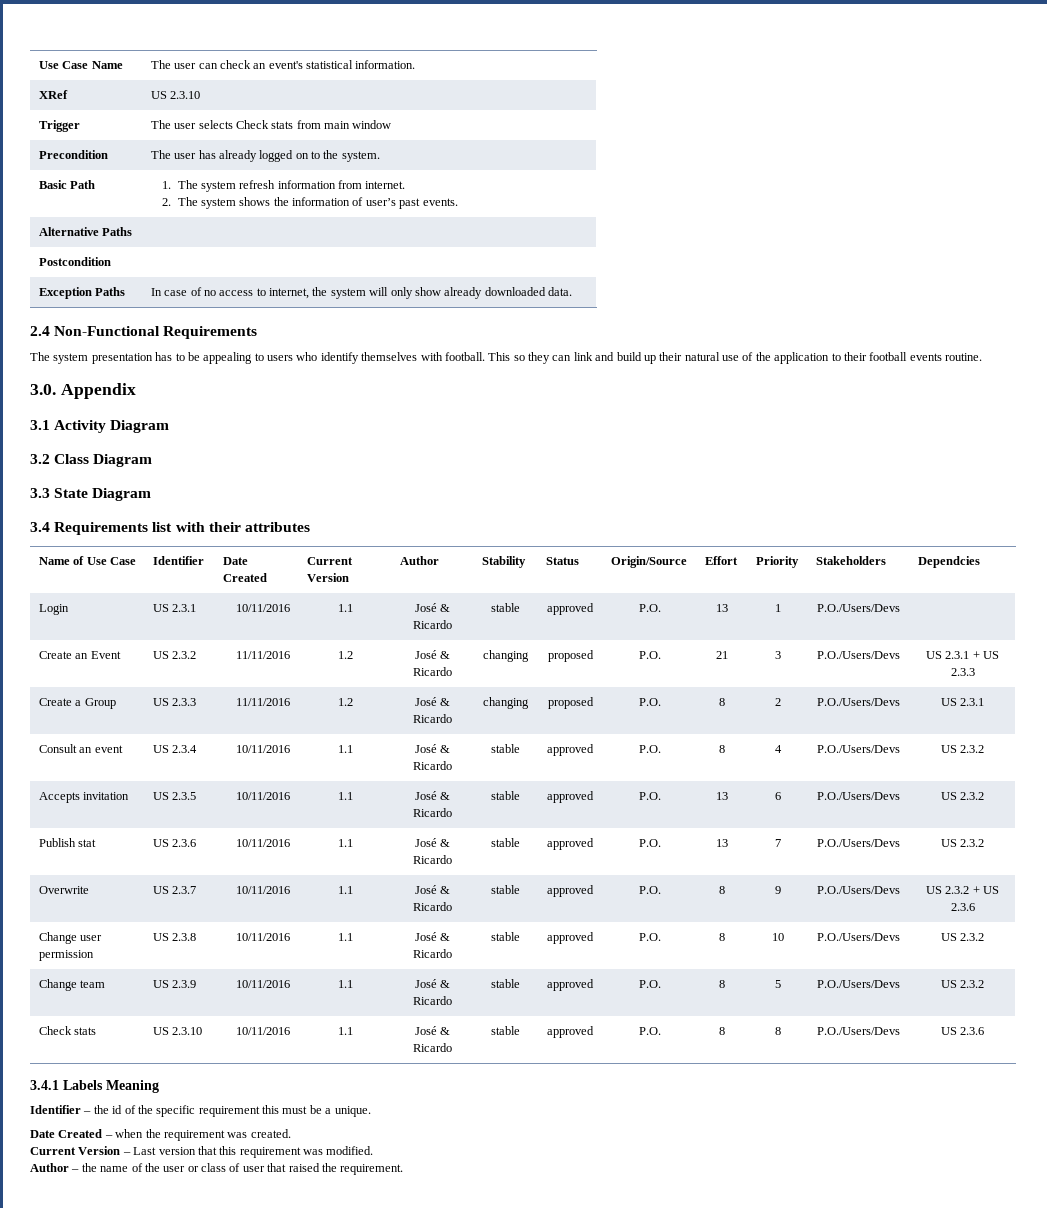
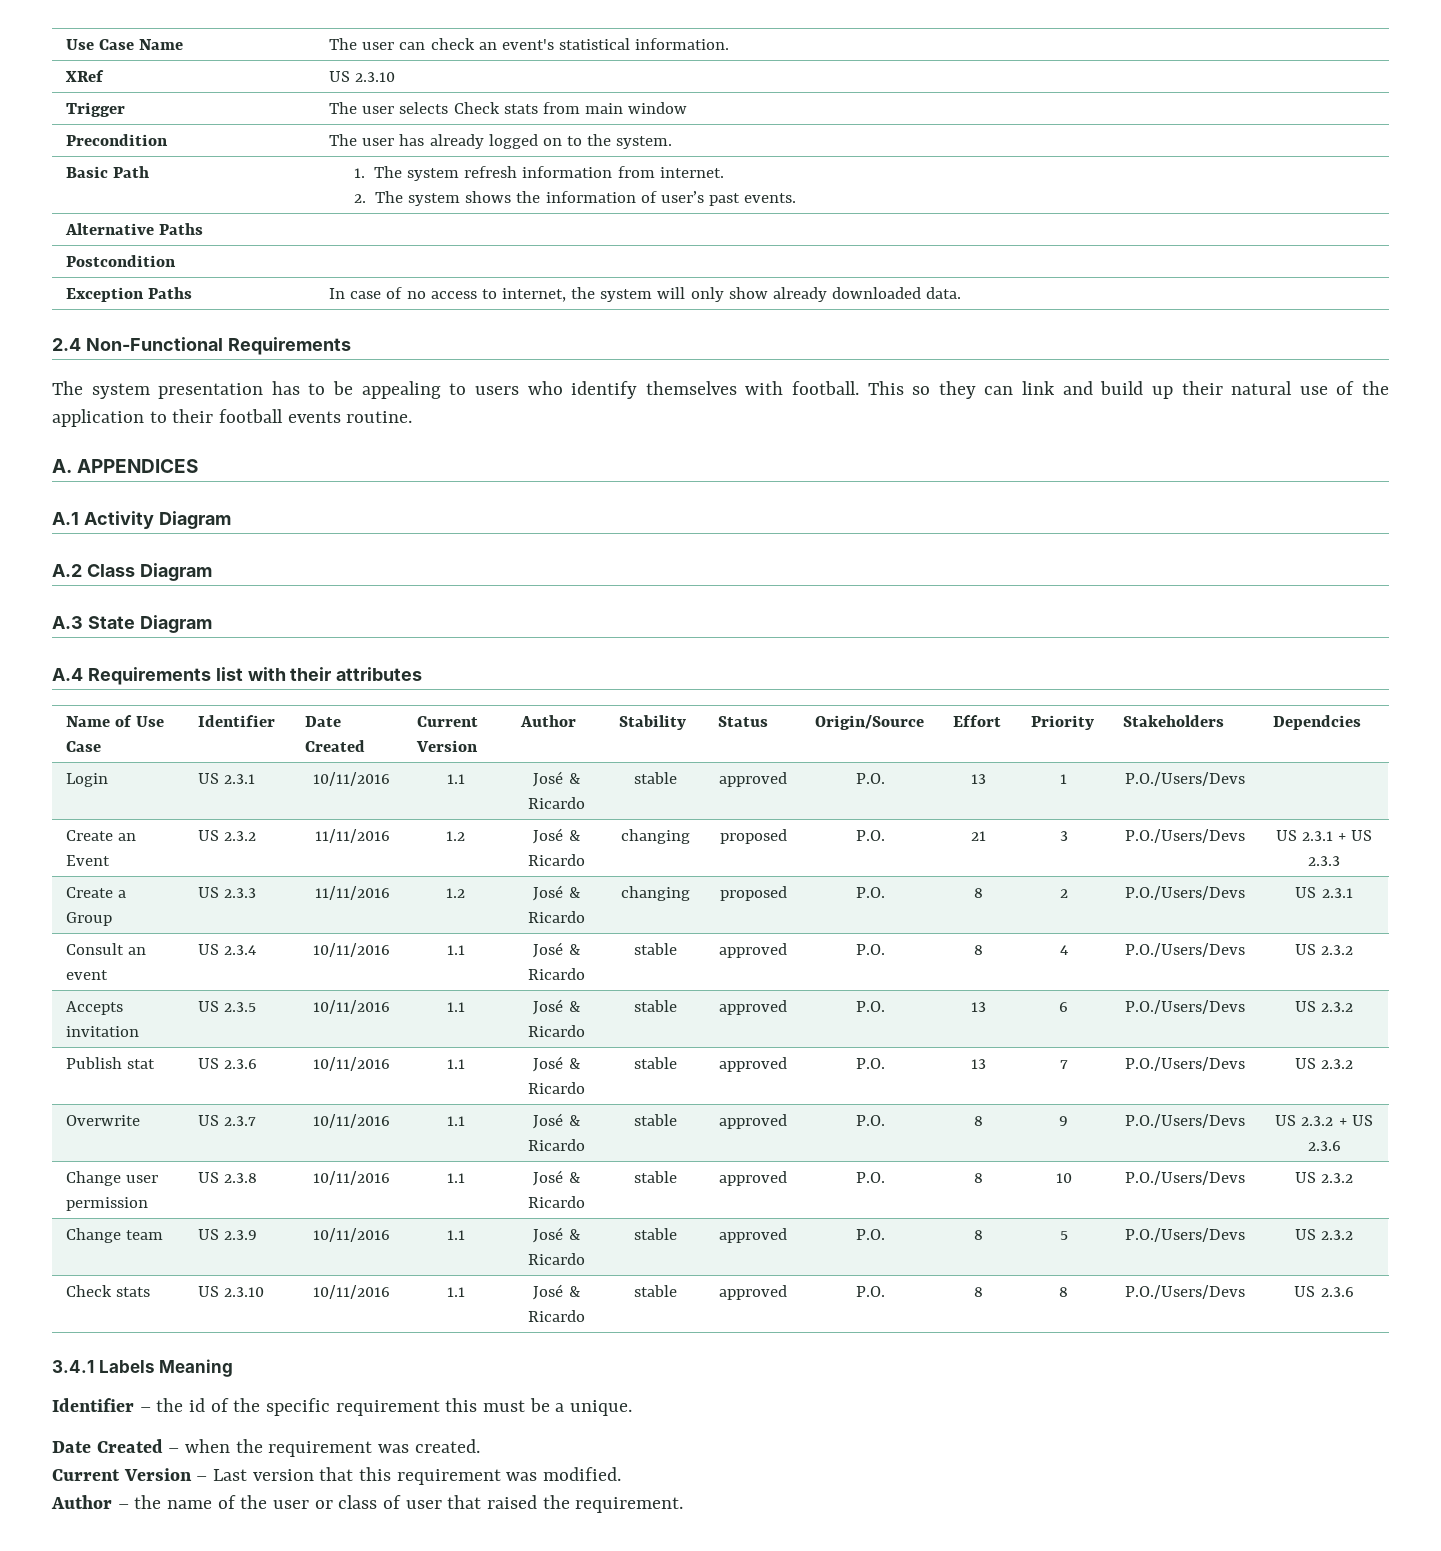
- 3.0. Appendix
- 3.1 Activity Diagram
+ A. APPENDICES
+ A.1 Activity Diagram
- 3.2 Class Diagram
+ A.2 Class Diagram
- 3.3 State Diagram
+ A.3 State Diagram
- 3.4 Requirements list with their attributes
+ A.4 Requirements list with their attributes

